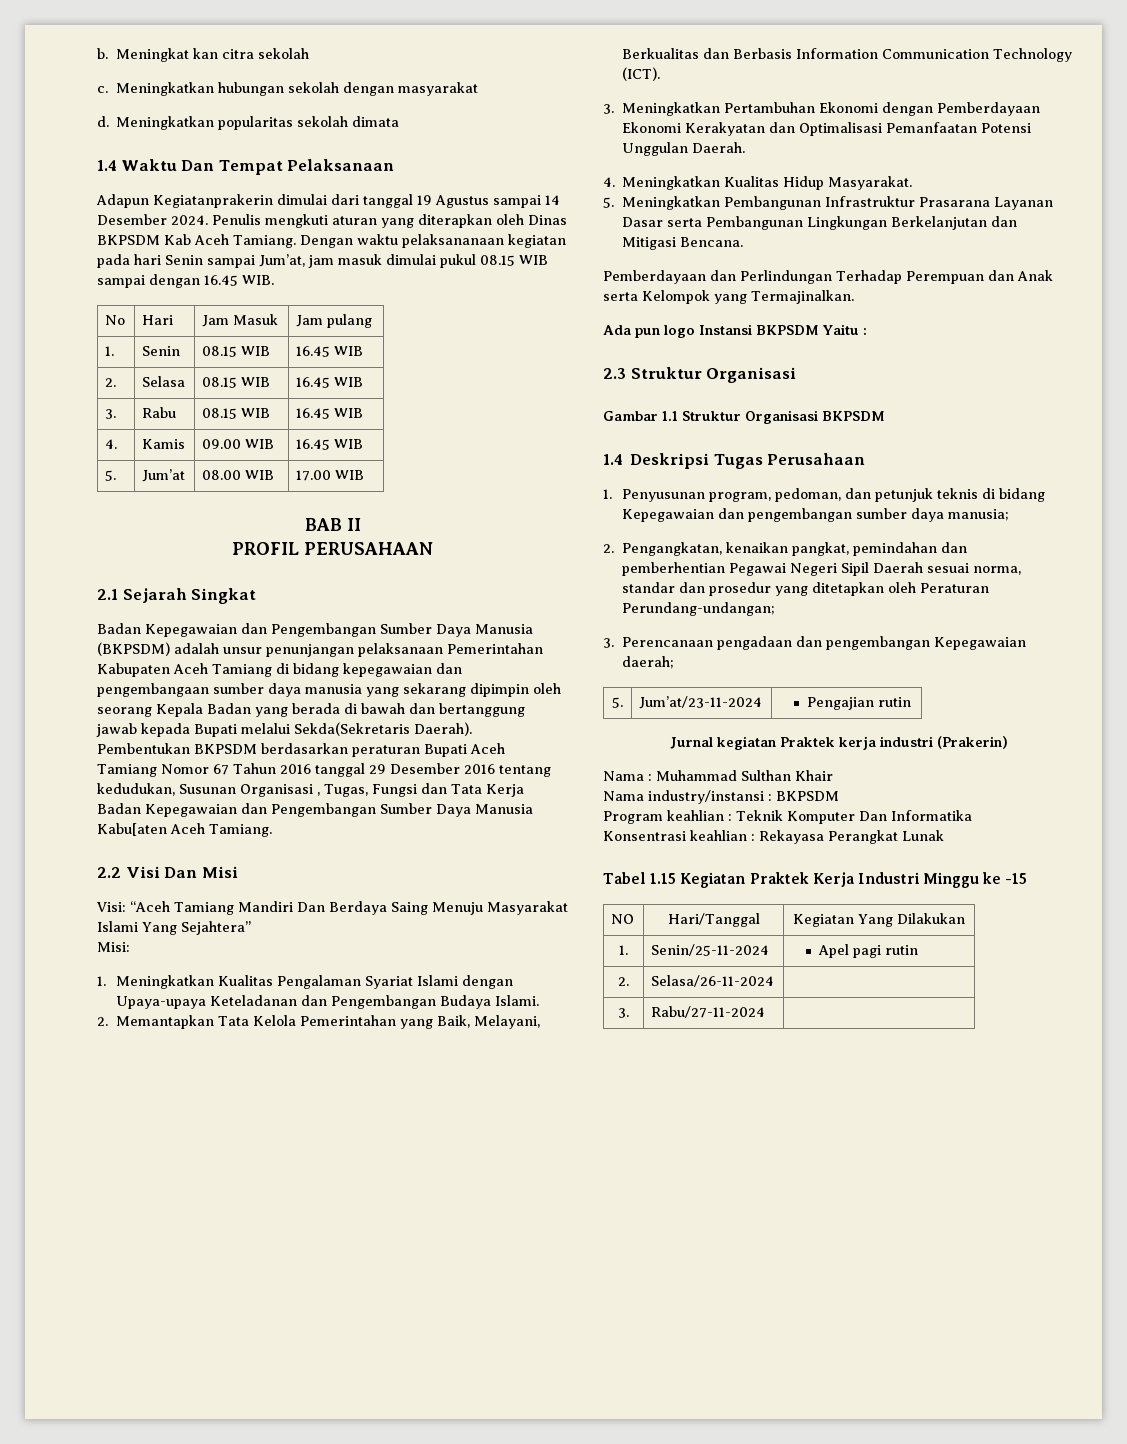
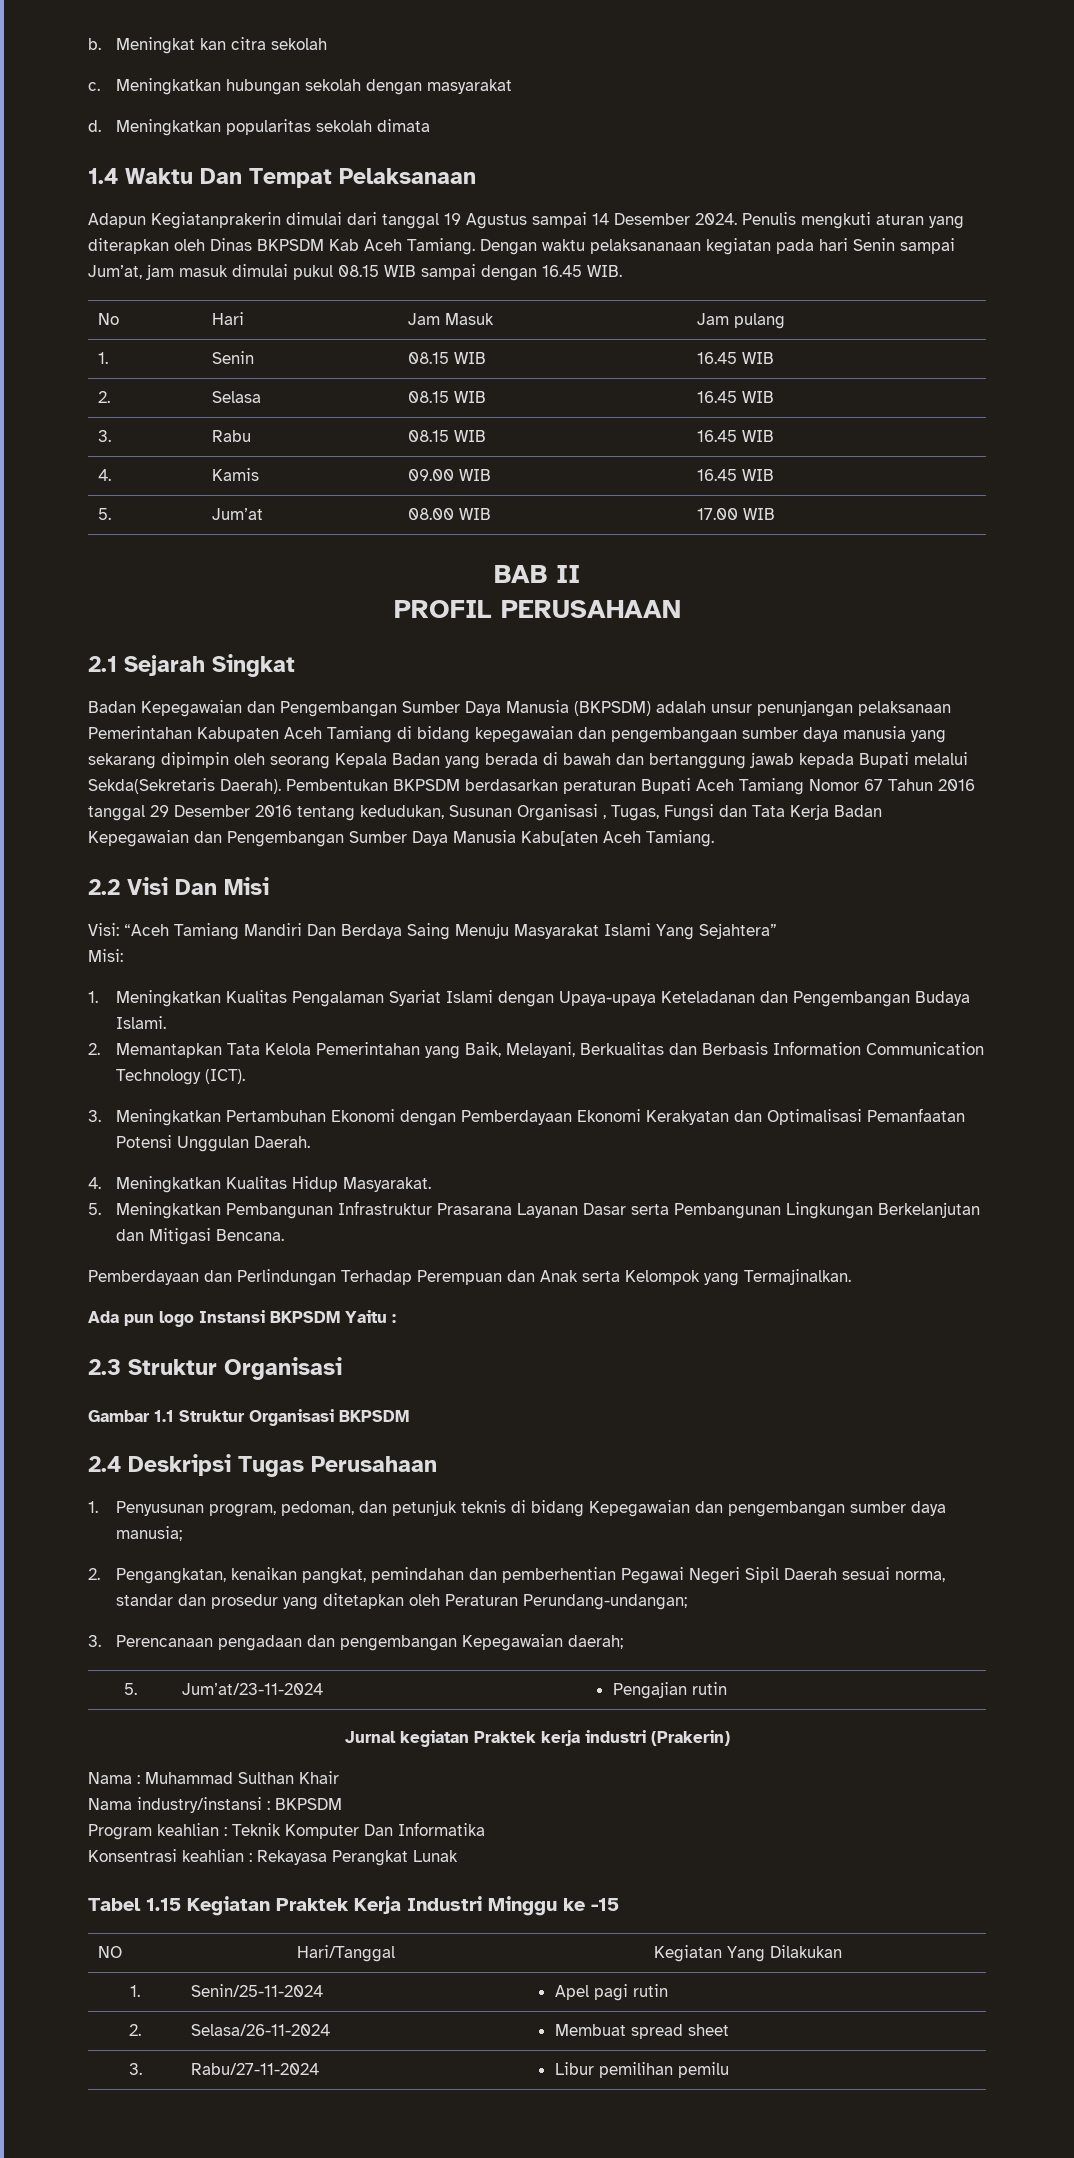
- 1.4 Deskripsi Tugas Perusahaan
+ 2.4 Deskripsi Tugas Perusahaan
- 2. | Selasa/26-11-2024 |
+ 2. | Selasa/26-11-2024 | Membuat spread sheet
- 3. | Rabu/27-11-2024 |
+ 3. | Rabu/27-11-2024 | Libur pemilihan pemilu

